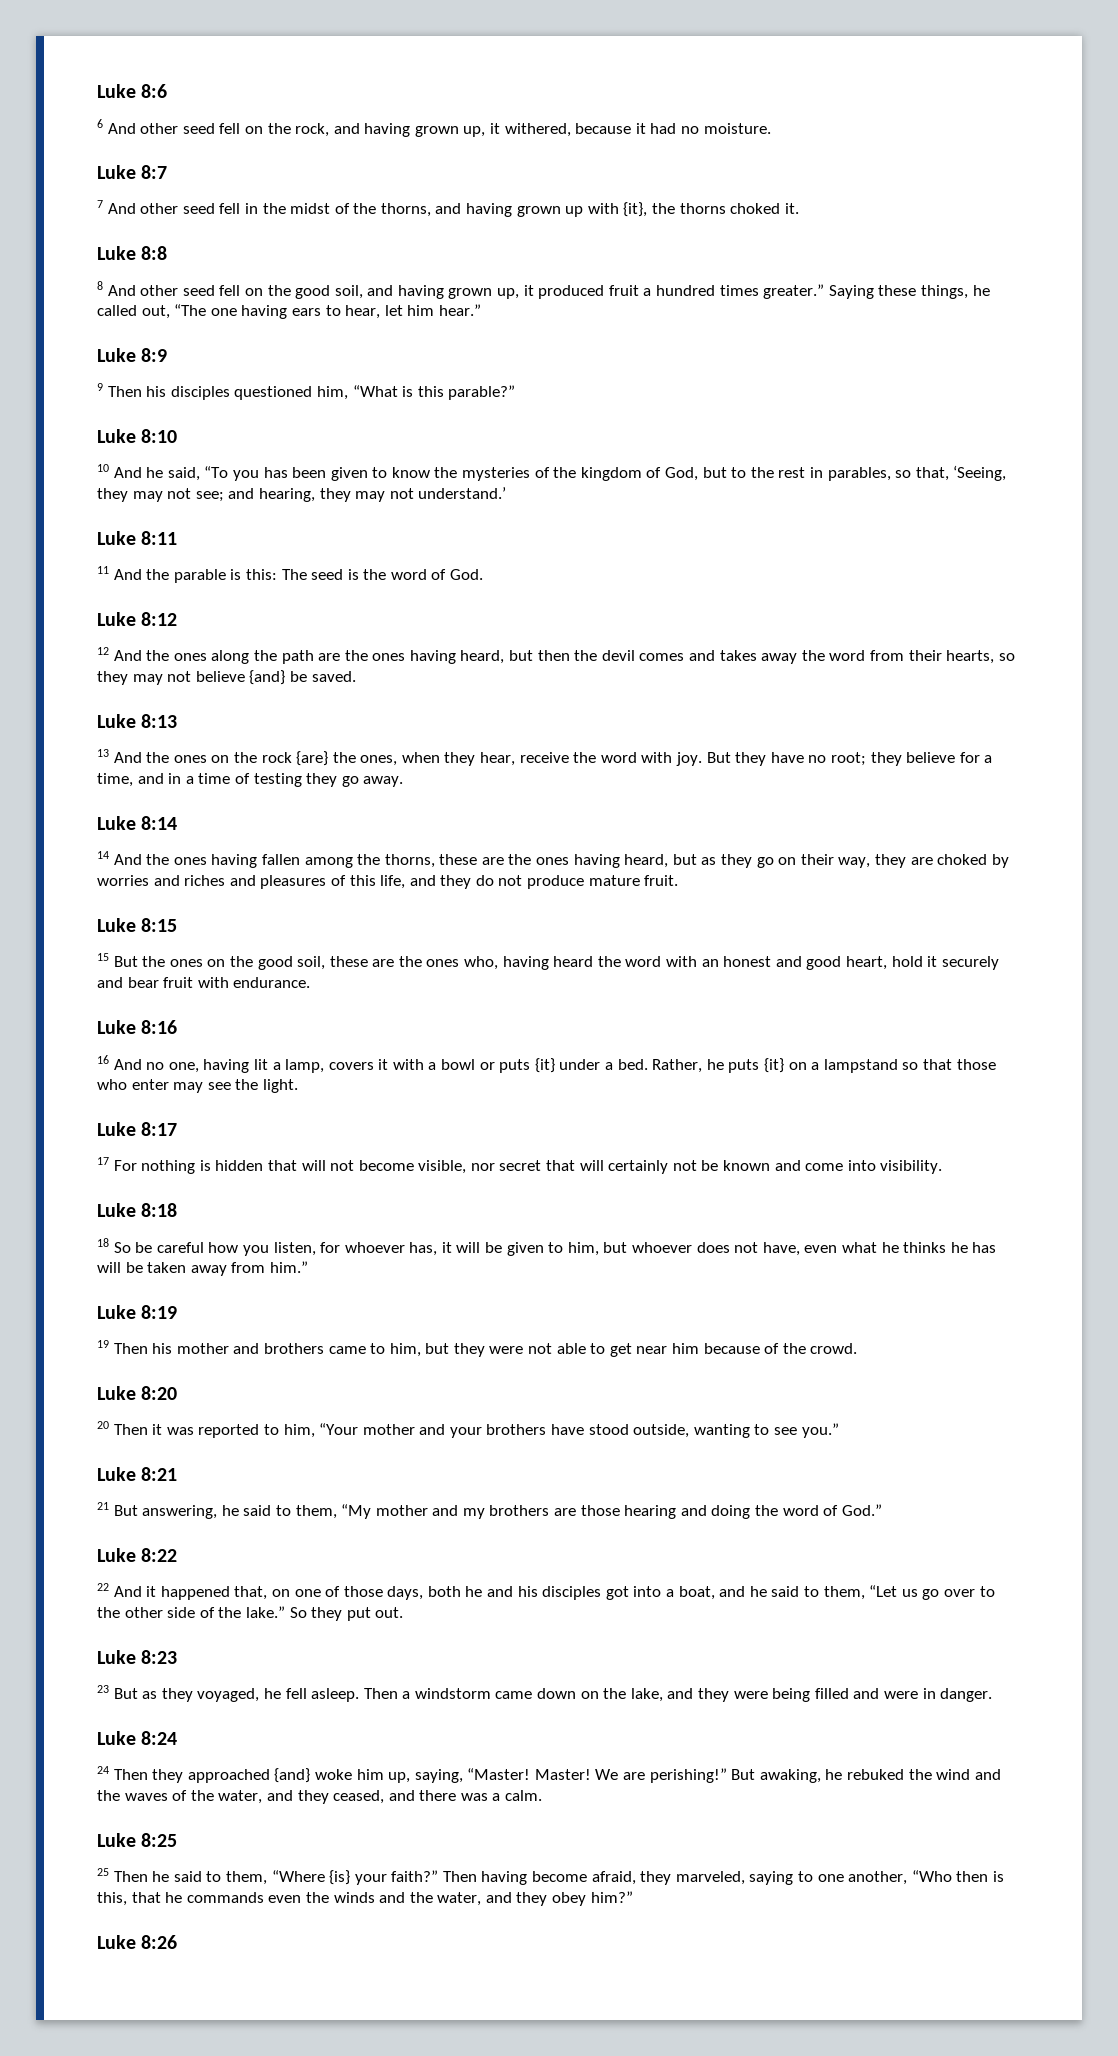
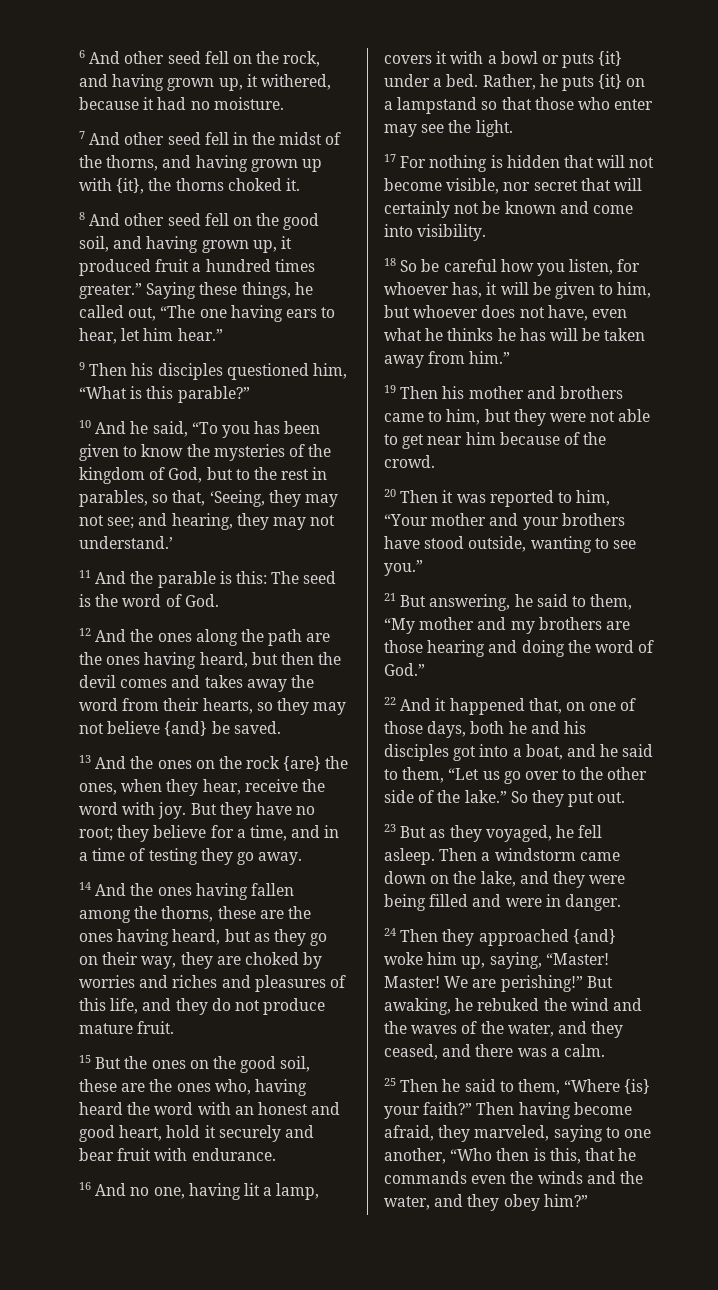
- Luke 8:6
- Luke 8:7
- Luke 8:8
- Luke 8:9
- Luke 8:10
- Luke 8:11
- Luke 8:12
- Luke 8:13
- Luke 8:14
- Luke 8:15
- Luke 8:16
- Luke 8:17
- Luke 8:18
- Luke 8:19
- Luke 8:20
- Luke 8:21
- Luke 8:22
- Luke 8:23
- Luke 8:24
- Luke 8:25
- Luke 8:26

